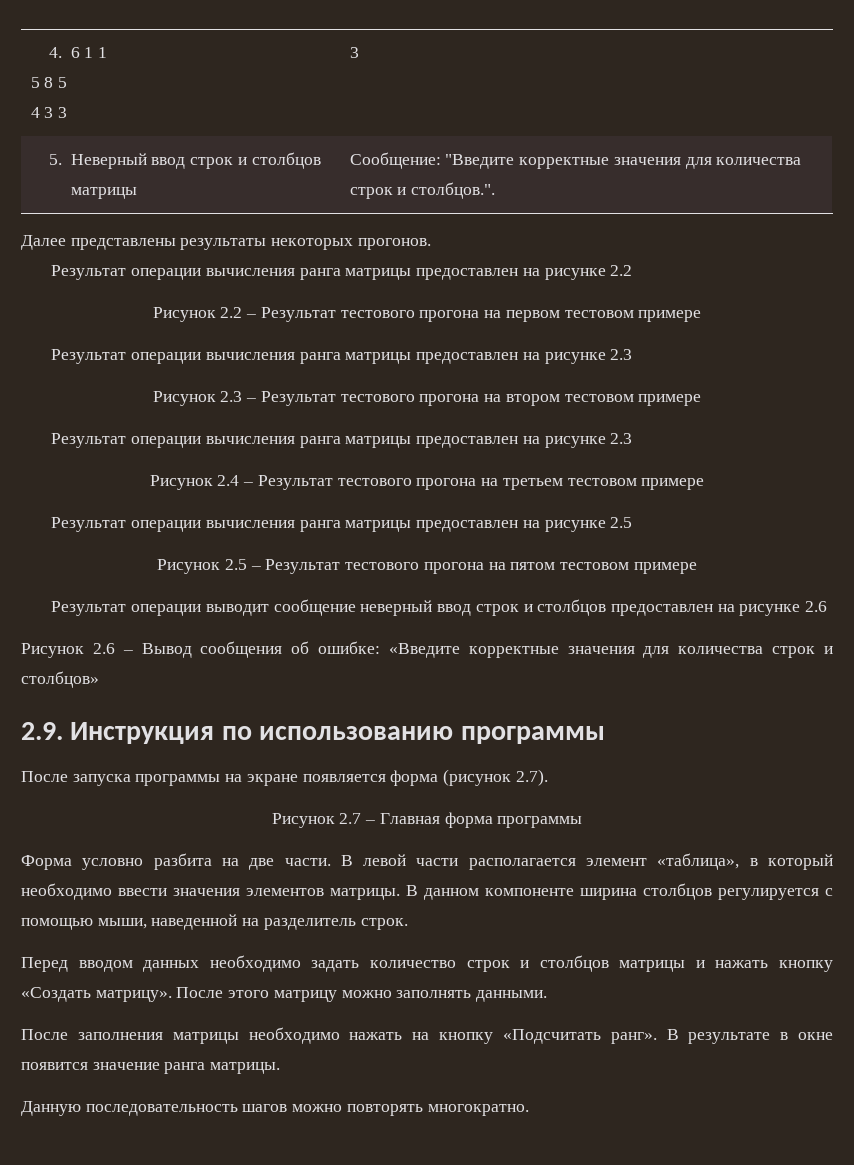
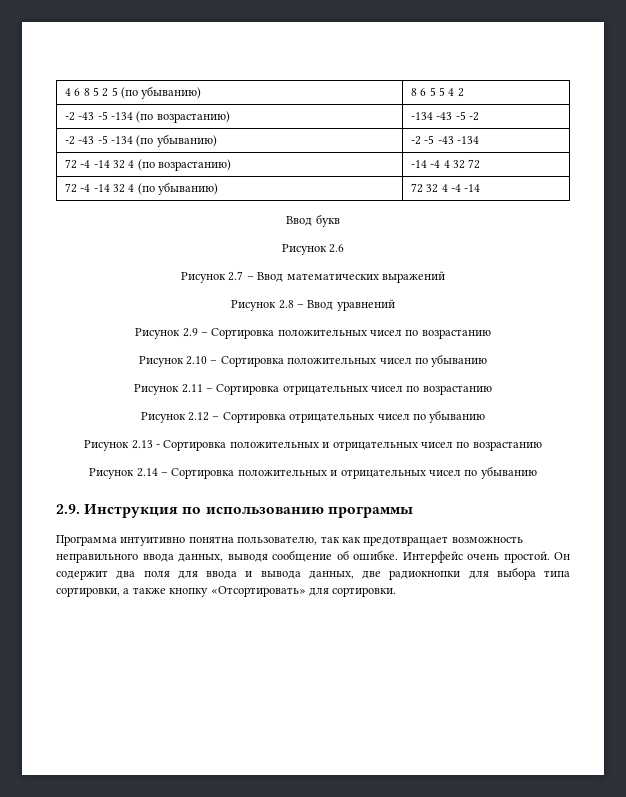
- 4. 6 1 1
- 5 8 5
- 4 3 3 | 3
- 5. Неверный ввод строк и столбцов матрицы | Сообщение: "Введите корректные значения для количества строк и столбцов.".
- Далее представлены результаты некоторых прогонов.
- Результат операции вычисления ранга матрицы предоставлен на рисунке 2.2
- Рисунок 2.2 – Результат тестового прогона на первом тестовом примере
- Результат операции вычисления ранга матрицы предоставлен на рисунке 2.3
- Рисунок 2.3 – Результат тестового прогона на втором тестовом примере
- Результат операции вычисления ранга матрицы предоставлен на рисунке 2.3
- Рисунок 2.4 – Результат тестового прогона на третьем тестовом примере
- Результат операции вычисления ранга матрицы предоставлен на рисунке 2.5
- Рисунок 2.5 – Результат тестового прогона на пятом тестовом примере
- Результат операции выводит сообщение неверный ввод строк и столбцов предоставлен на рисунке 2.6
- Рисунок 2.6 – Вывод сообщения об ошибке: «Введите корректные значения для количества строк и столбцов»
+ 4 6 8 5 2 5 (по убыванию) | 8 6 5 5 4 2
+ -2 -43 -5 -134 (по возрастанию) | -134 -43 -5 -2
+ -2 -43 -5 -134 (по убыванию) | -2 -5 -43 -134
+ 72 -4 -14 32 4 (по возрастанию) | -14 -4 4 32 72
+ 72 -4 -14 32 4 (по убыванию) | 72 32 4 -4 -14
+ Ввод букв
+ Рисунок 2.6
+ Рисунок 2.7 – Ввод математических выражений
+ Рисунок 2.8 – Ввод уравнений
+ Рисунок 2.9 – Сортировка положительных чисел по возрастанию
+ Рисунок 2.10 – Сортировка положительных чисел по убыванию
+ Рисунок 2.11 – Сортировка отрицательных чисел по возрастанию
+ Рисунок 2.12 – Сортировка отрицательных чисел по убыванию
+ Рисунок 2.13 - Сортировка положительных и отрицательных чисел по возрастанию
+ Рисунок 2.14 – Сортировка положительных и отрицательных чисел по убыванию
- После запуска программы на экране появляется форма (рисунок 2.7).
- Рисунок 2.7 – Главная форма программы
- Форма условно разбита на две части. В левой части располагается элемент «таблица», в который необходимо ввести значения элементов матрицы. В данном компоненте ширина столбцов регулируется с помощью мыши, наведенной на разделитель строк.
- Перед вводом данных необходимо задать количество строк и столбцов матрицы и нажать кнопку «Создать матрицу». После этого матрицу можно заполнять данными.
- После заполнения матрицы необходимо нажать на кнопку «Подсчитать ранг». В результате в окне появится значение ранга матрицы.
- Данную последовательность шагов можно повторять многократно.
+ Программа интуитивно понятна пользователю, так как предотвращает возможность неправильного ввода данных, выводя сообщение об ошибке. Интерфейс очень простой. Он содержит два поля для ввода и вывода данных, две радиокнопки для выбора типа сортировки, а также кнопку «Отсортировать» для сортировки.

